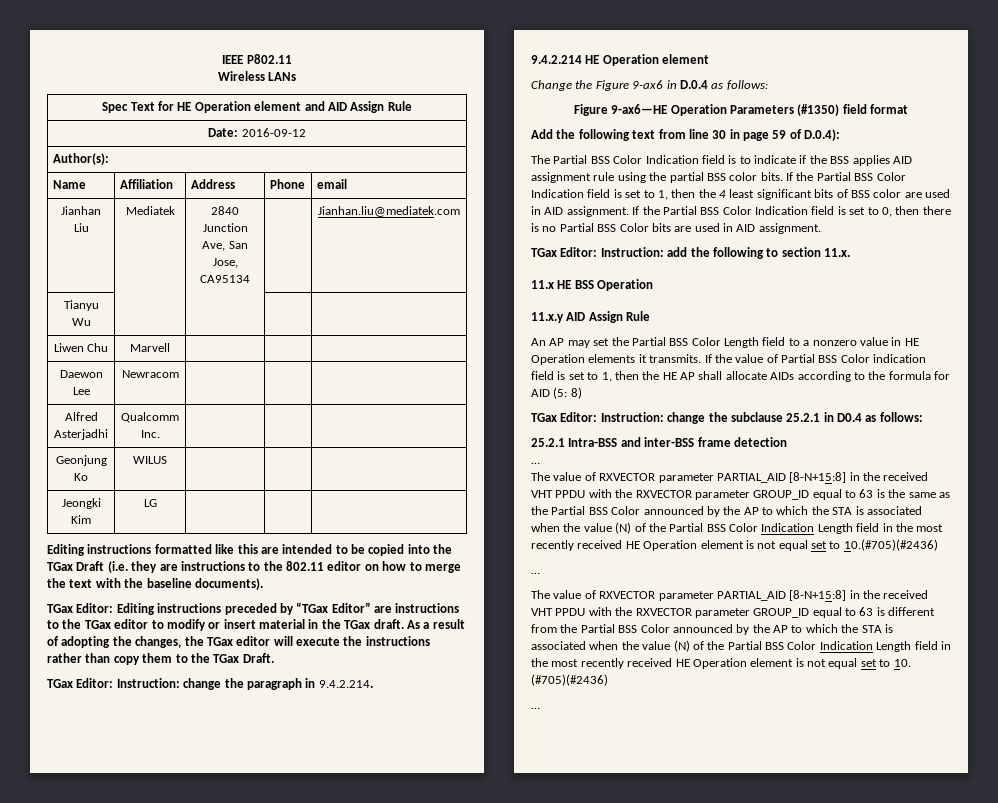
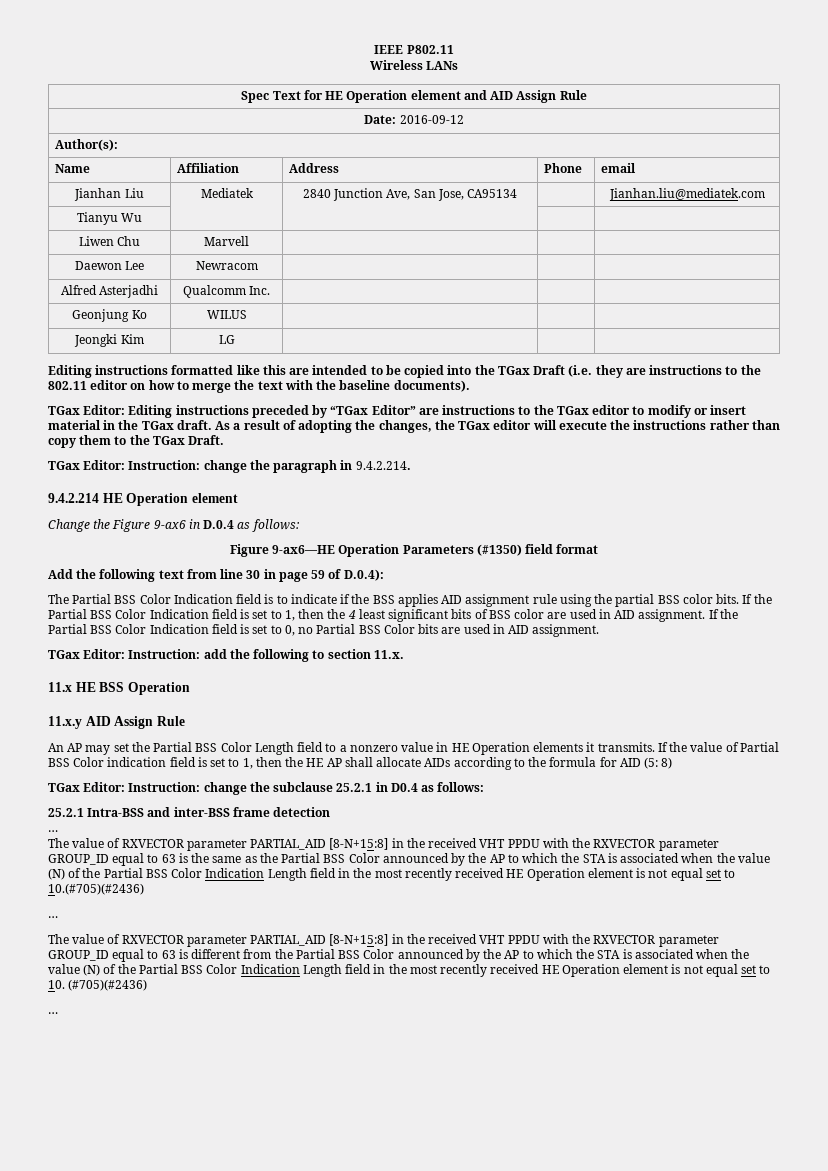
- If the Partial BSS Color Indication field is set to 0, then there is no Partial BSS Color bits are used in AID assignment.
+ If the Partial BSS Color Indication field is set to 0, no Partial BSS Color bits are used in AID assignment.

